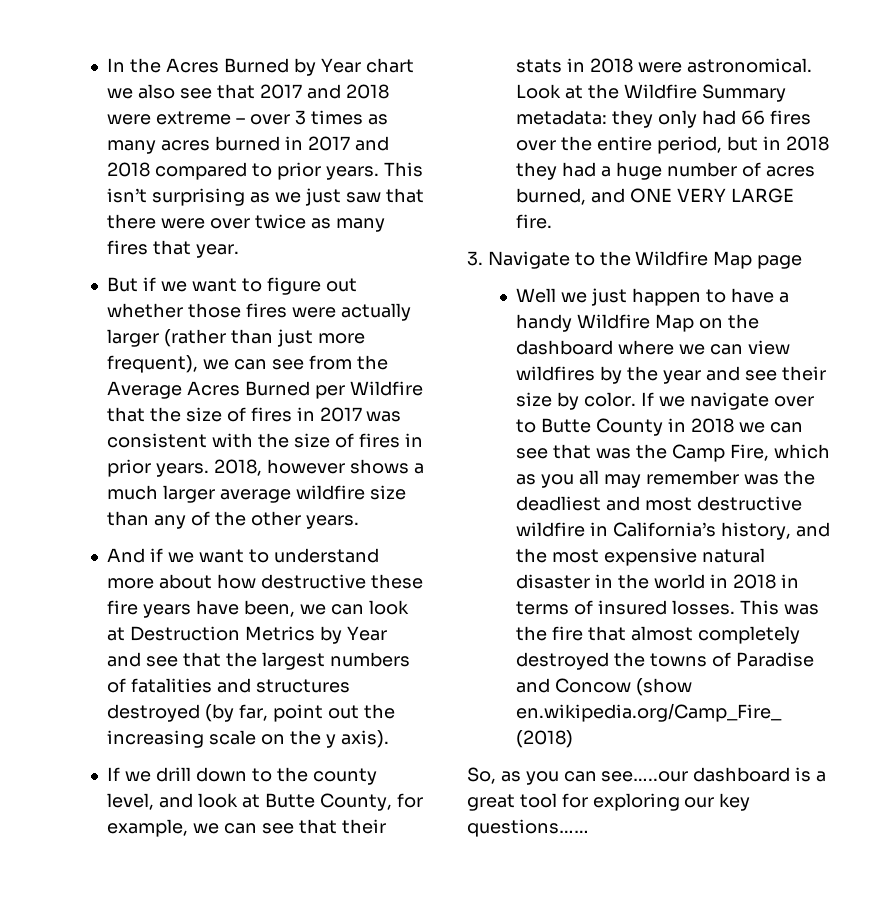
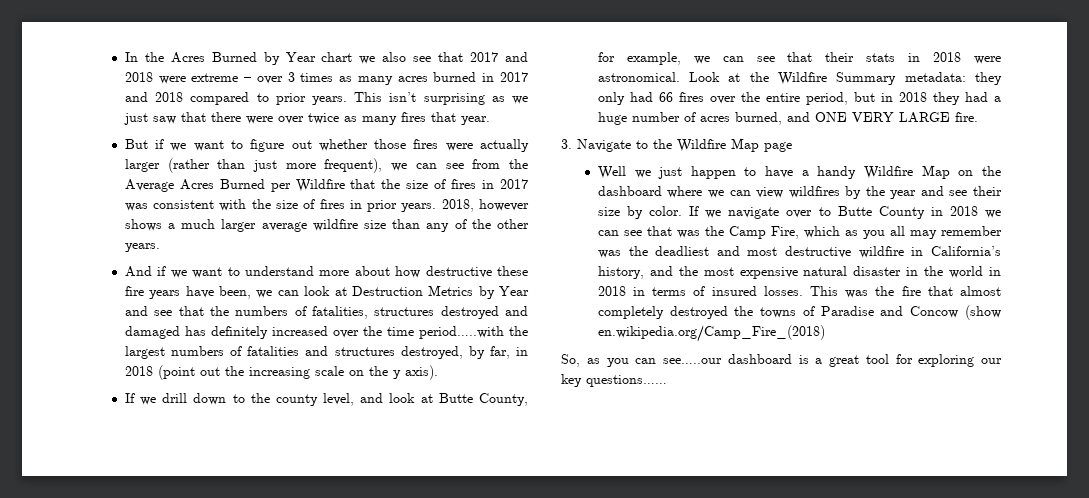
- And if we want to understand more about how destructive these fire years have been, we can look at Destruction Metrics by Year and see that the largest numbers of fatalities and structures destroyed (by far, point out the increasing scale on the y axis).
+ And if we want to understand more about how destructive these fire years have been, we can look at Destruction Metrics by Year and see that the numbers of fatalities, structures destroyed and damaged has definitely increased over the time period…..with the largest numbers of fatalities and structures destroyed, by far, in 2018 (point out the increasing scale on the y axis).

